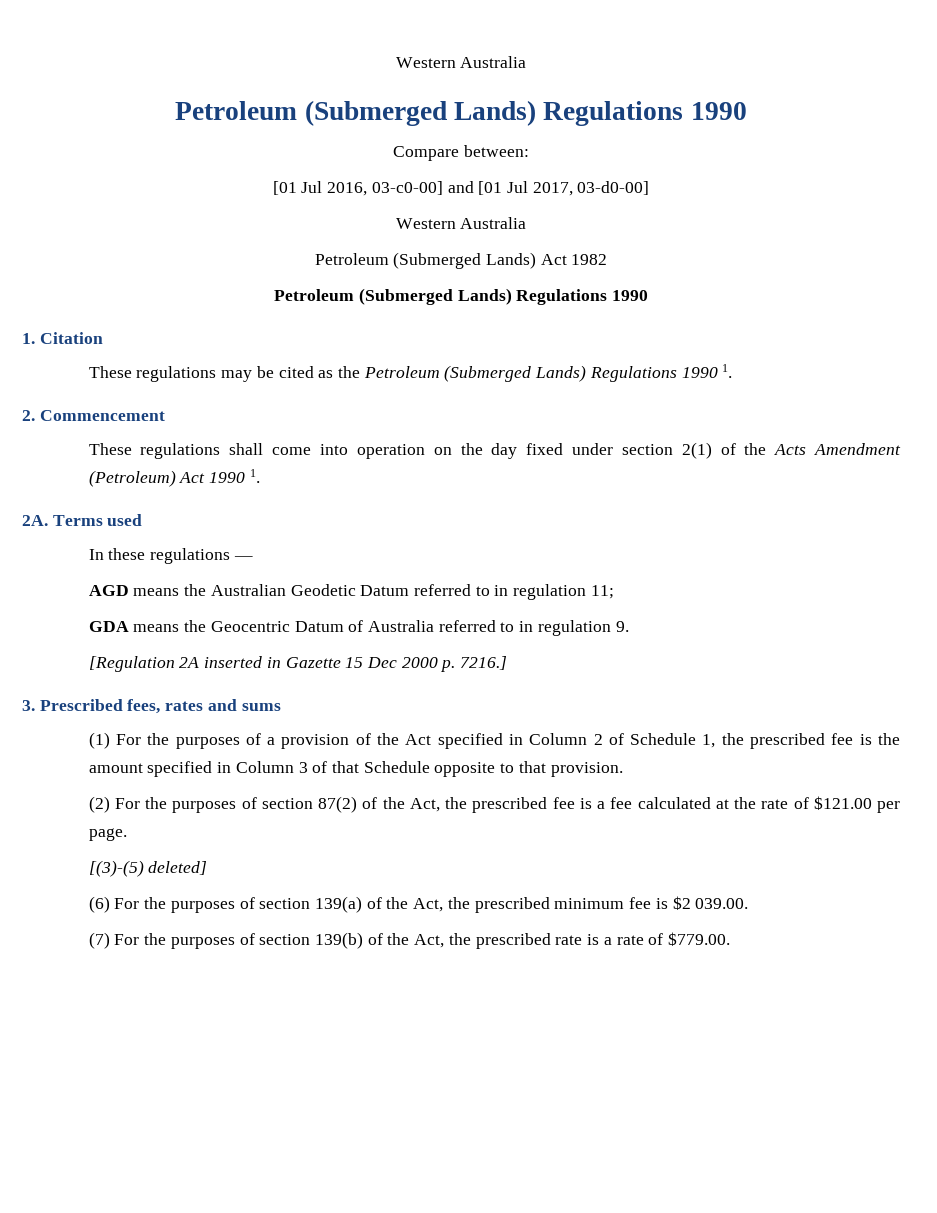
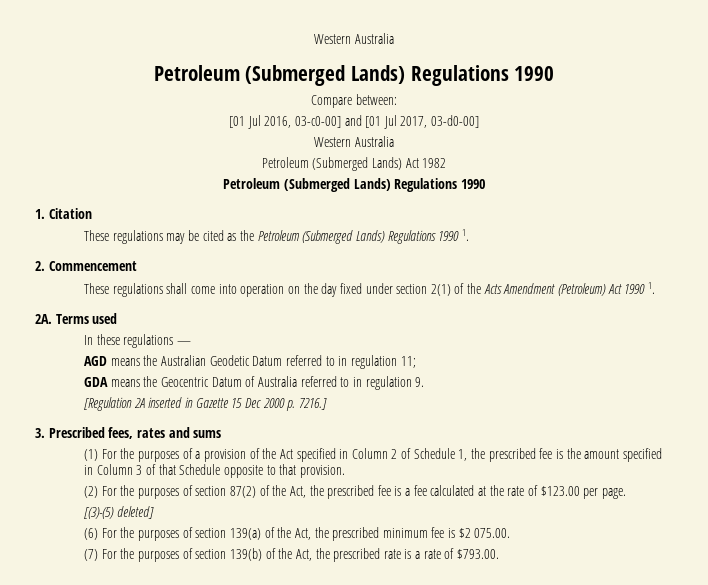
- (2) For the purposes of section 87(2) of the Act, the prescribed fee is a fee calculated at the rate of $121.00 per page.
+ (2) For the purposes of section 87(2) of the Act, the prescribed fee is a fee calculated at the rate of $123.00 per page.
- (6) For the purposes of section 139(a) of the Act, the prescribed minimum fee is $2 039.00.
+ (6) For the purposes of section 139(a) of the Act, the prescribed minimum fee is $2 075.00.
- (7) For the purposes of section 139(b) of the Act, the prescribed rate is a rate of $779.00.
+ (7) For the purposes of section 139(b) of the Act, the prescribed rate is a rate of $793.00.

